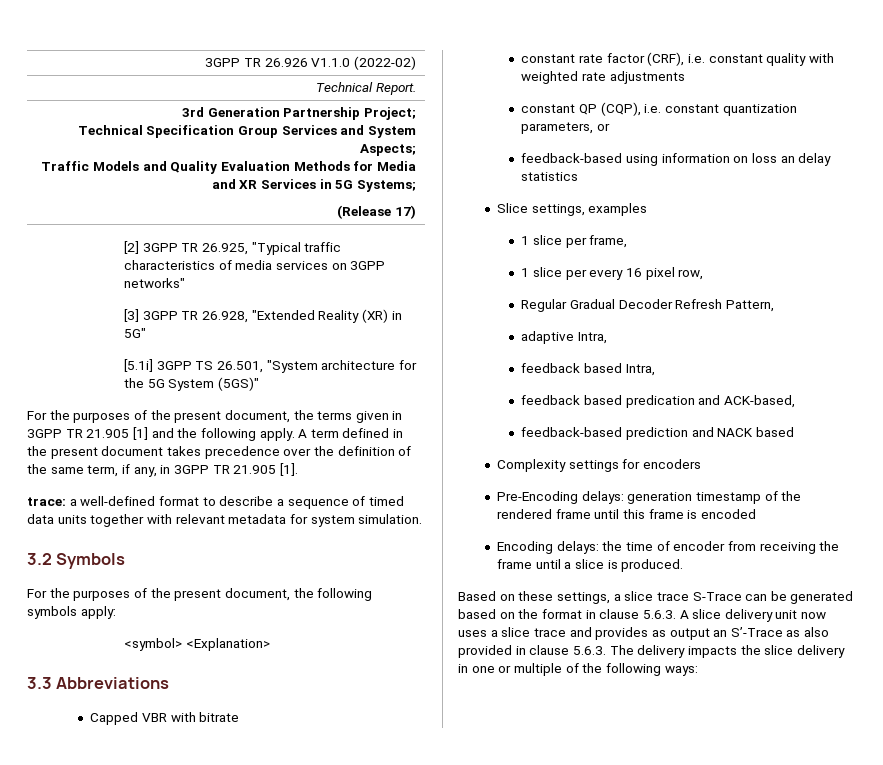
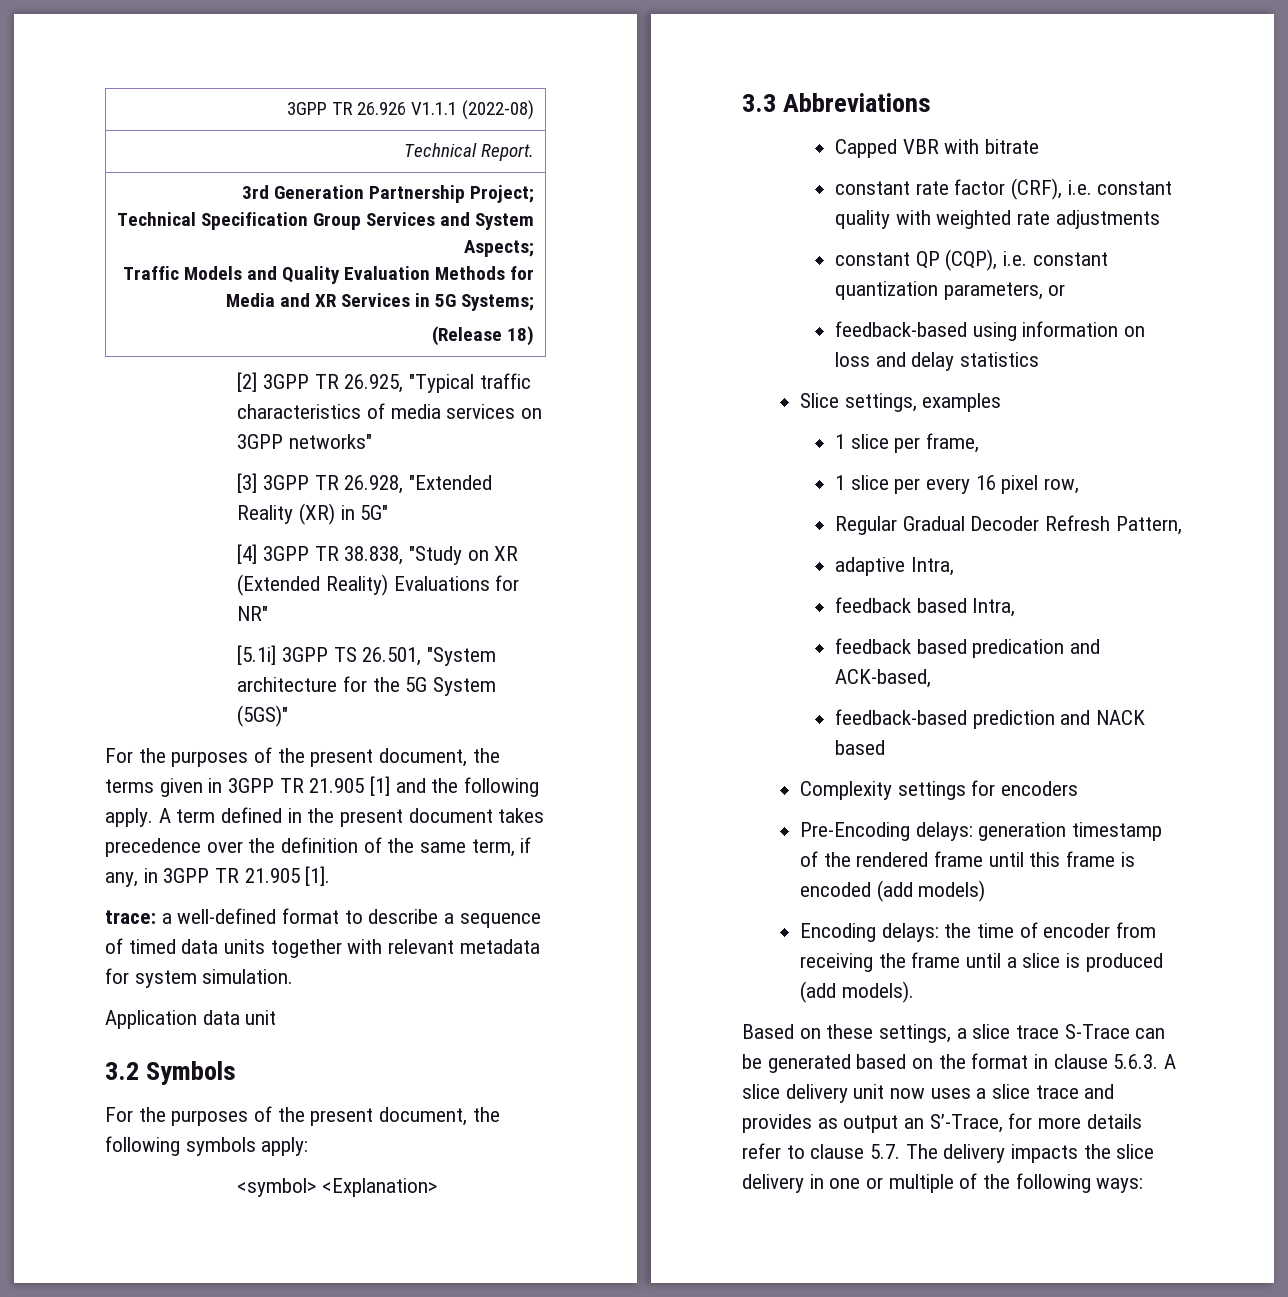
- 3GPP TR 26.926 V1.1.0 (2022-02)
+ 3GPP TR 26.926 V1.1.1 (2022-08)
  3rd Generation Partnership Project;
  Technical Specification Group Services and System Aspects;
  Traffic Models and Quality Evaluation Methods for Media and XR Services in 5G Systems;
- (Release 17)
+ (Release 18)
+ [4] 3GPP TR 38.838, "Study on XR (Extended Reality) Evaluations for NR"
+ Application data unit
- feedback-based using information on loss an delay statistics
+ feedback-based using information on loss and delay statistics
- Pre-Encoding delays: generation timestamp of the rendered frame until this frame is encoded
+ Pre-Encoding delays: generation timestamp of the rendered frame until this frame is encoded (add models)
- Encoding delays: the time of encoder from receiving the frame until a slice is produced.
+ Encoding delays: the time of encoder from receiving the frame until a slice is produced (add models).
- Based on these settings, a slice trace S-Trace can be generated based on the format in clause 5.6.3. A slice delivery unit now uses a slice trace and provides as output an S’-Trace as also provided in clause 5.6.3. The delivery impacts the slice delivery in one or multiple of the following ways:
+ Based on these settings, a slice trace S-Trace can be generated based on the format in clause 5.6.3. A slice delivery unit now uses a slice trace and provides as output an S’-Trace, for more details refer to clause 5.7. The delivery impacts the slice delivery in one or multiple of the following ways:

